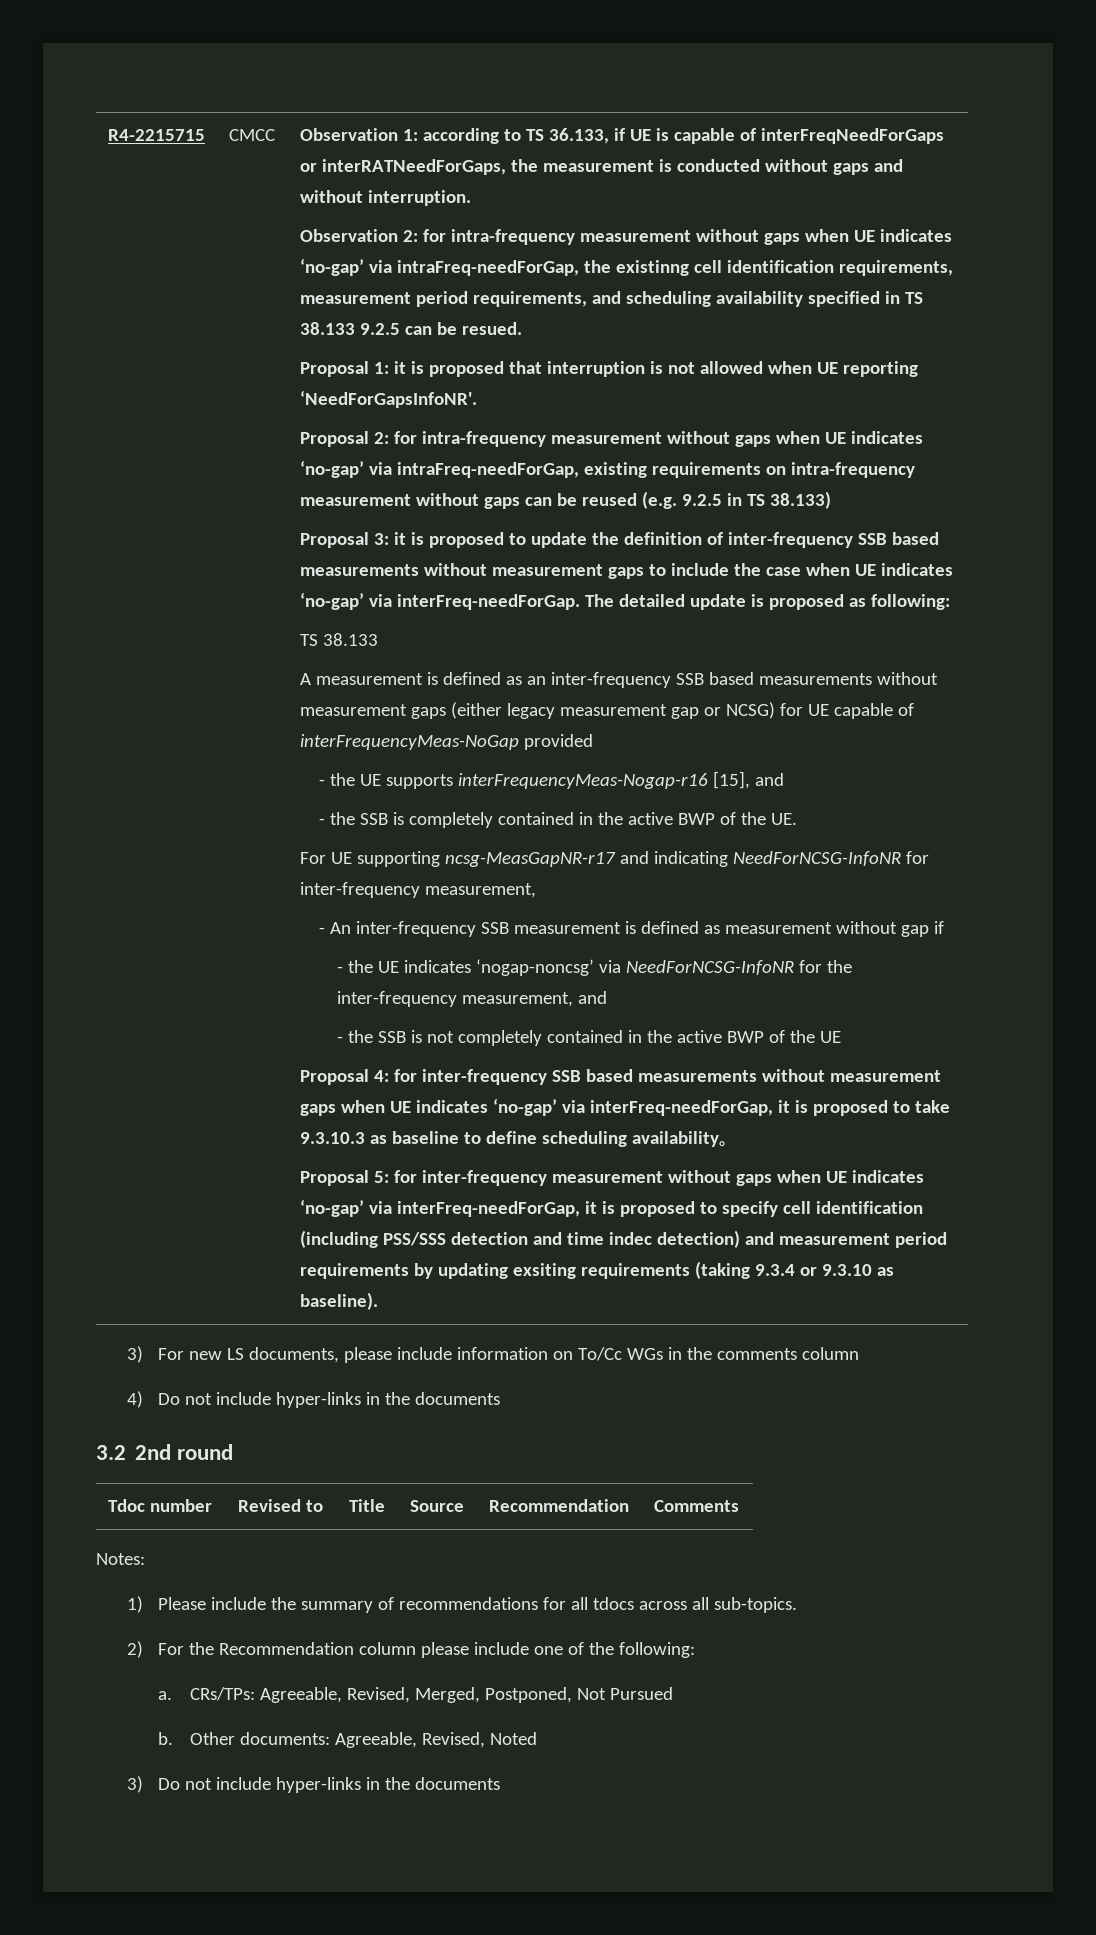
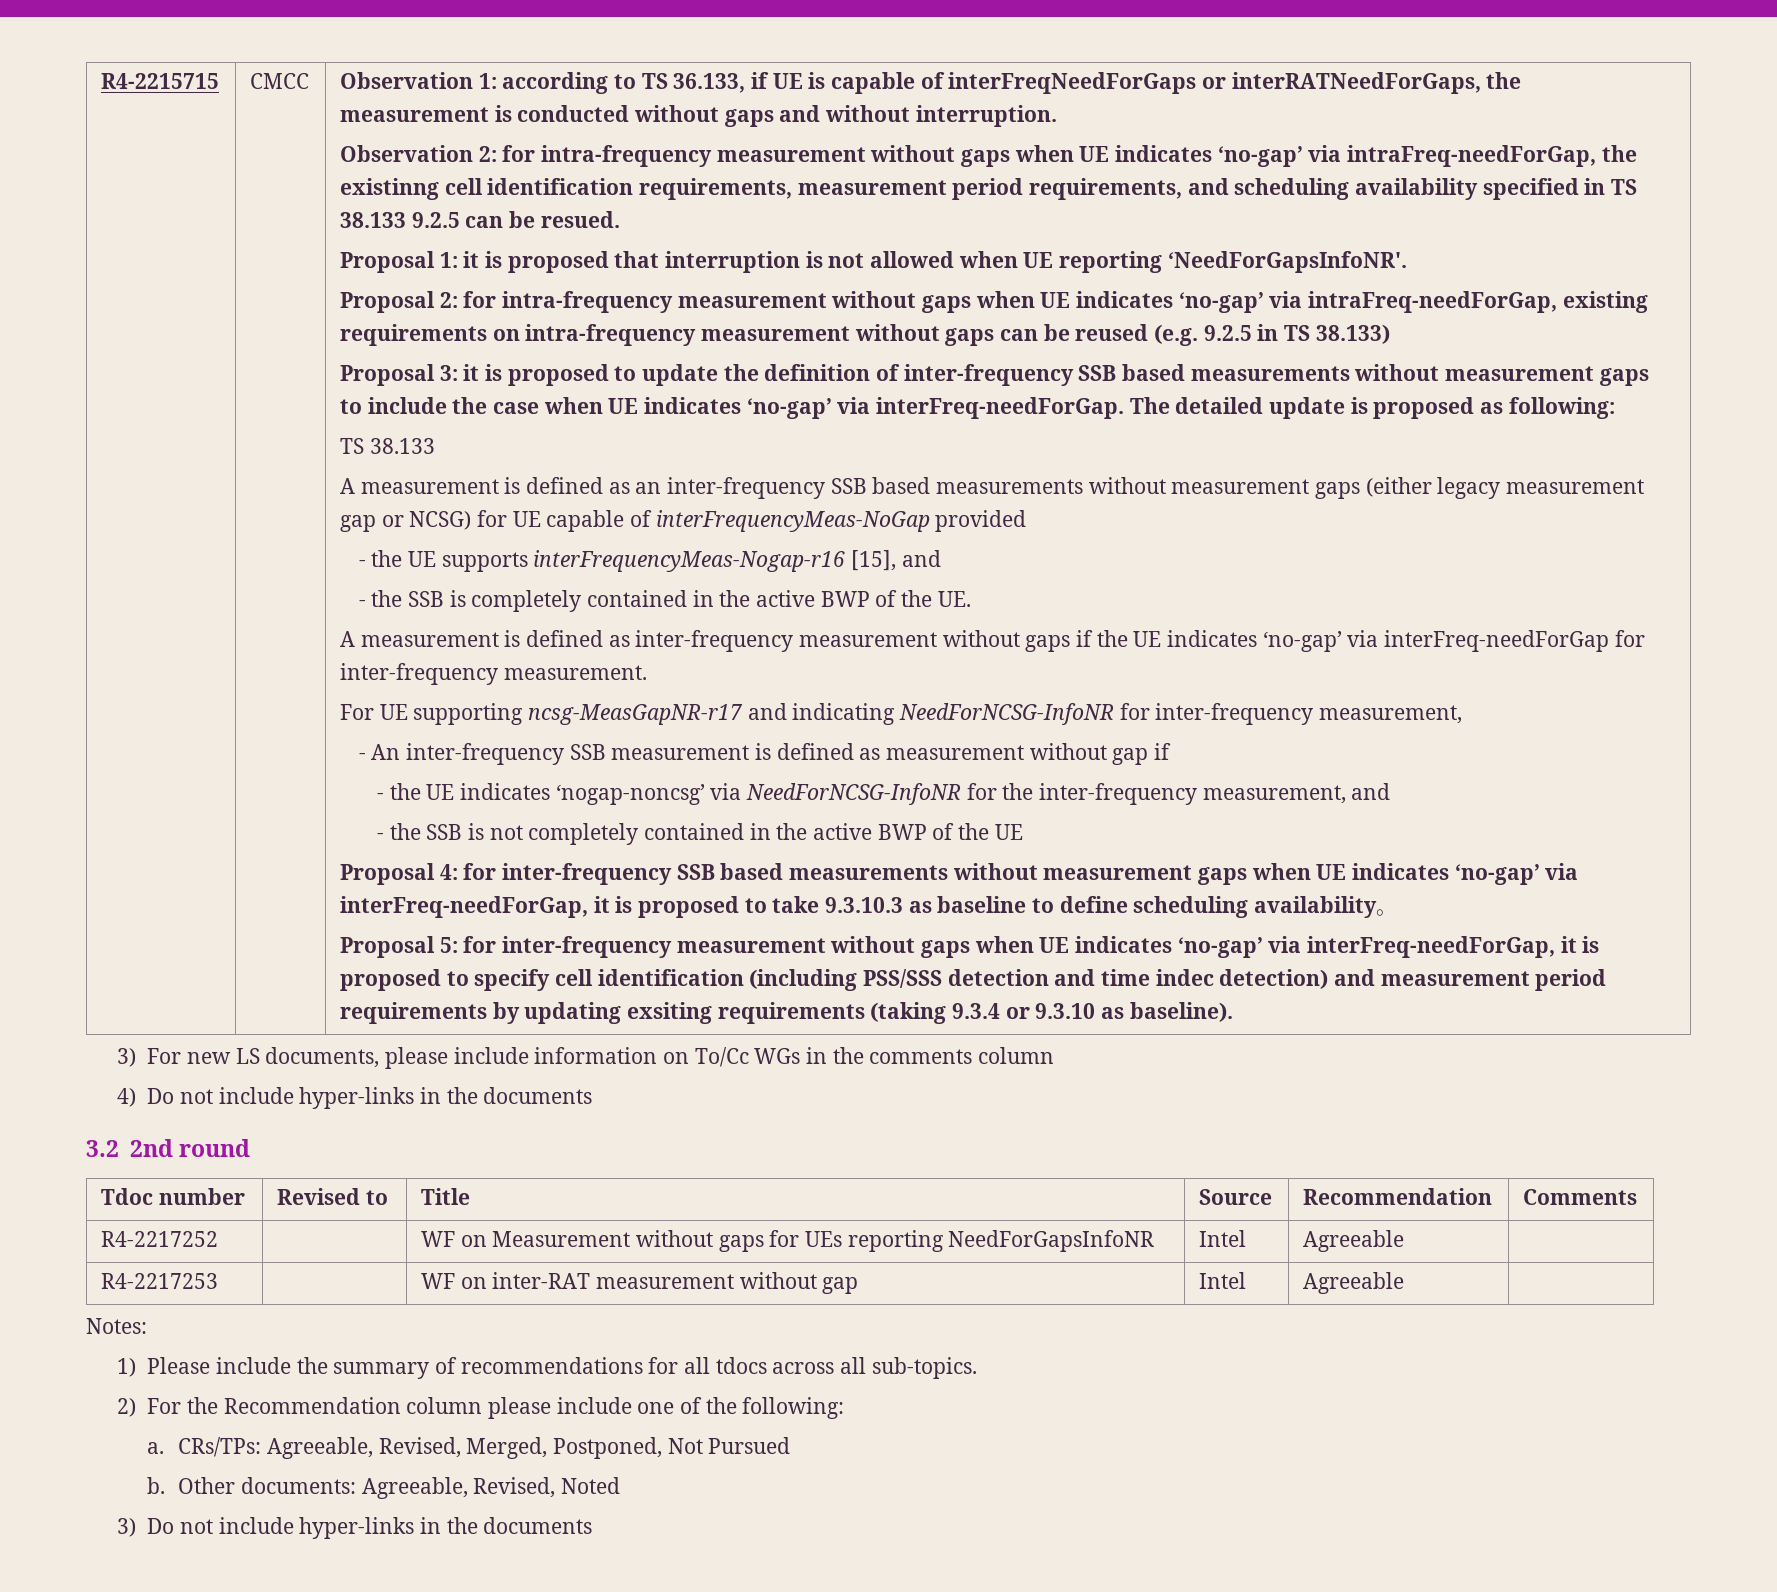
+ A measurement is defined as inter-frequency measurement without gaps if the UE indicates ‘no-gap’ via interFreq-needForGap for inter-frequency measurement.
+ R4-2217252 | | WF on Measurement without gaps for UEs reporting NeedForGapsInfoNR | Intel | Agreeable |
+ R4-2217253 | | WF on inter-RAT measurement without gap | Intel | Agreeable |

